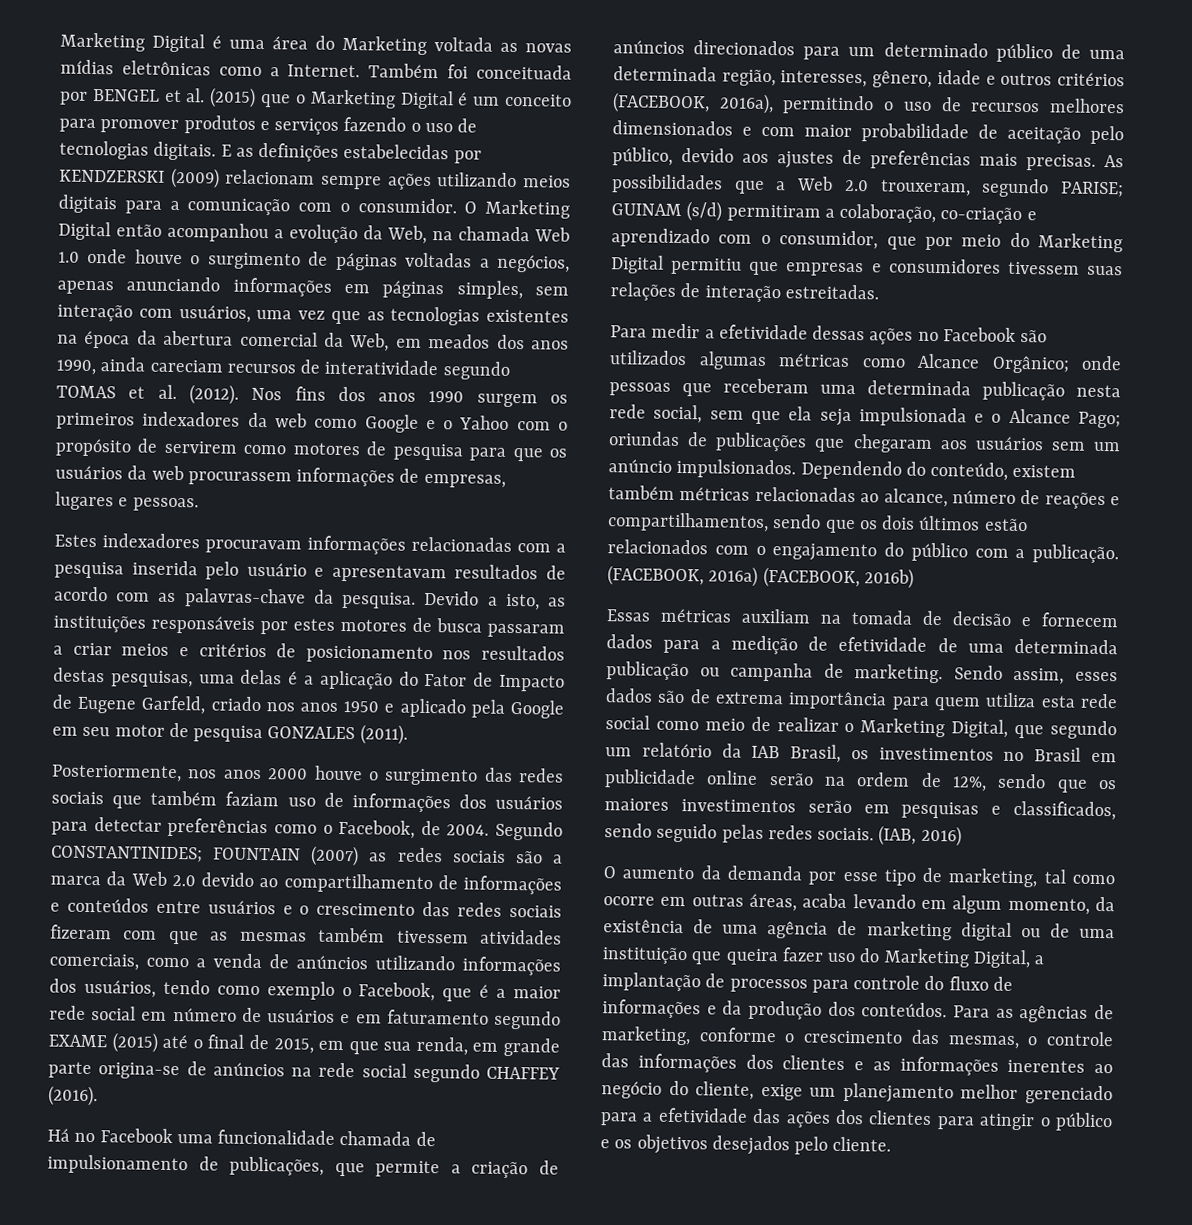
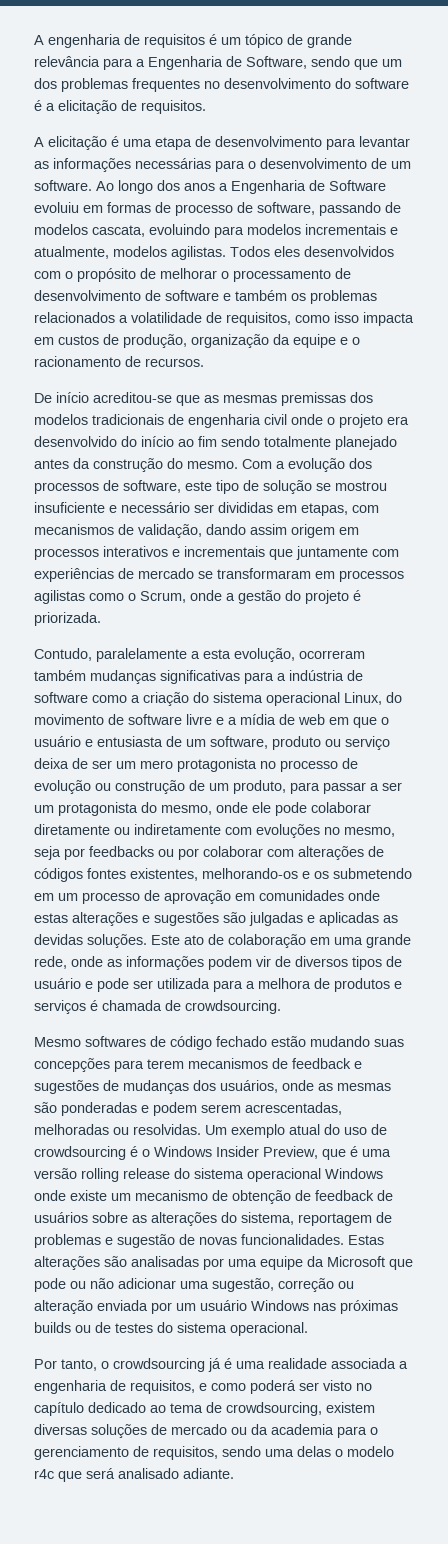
- Marketing Digital é uma área do Marketing voltada as novas mídias eletrônicas como a Internet. Também foi conceituada por BENGEL et al. (2015) que o Marketing Digital é um conceito para promover produtos e serviços fazendo o uso de tecnologias digitais. E as definições estabelecidas por KENDZERSKI (2009) relacionam sempre ações utilizando meios digitais para a comunicação com o consumidor. O Marketing Digital então acompanhou a evolução da Web, na chamada Web 1.0 onde houve o surgimento de páginas voltadas a negócios, apenas anunciando informações em páginas simples, sem interação com usuários, uma vez que as tecnologias existentes na época da abertura comercial da Web, em meados dos anos 1990, ainda careciam recursos de interatividade segundo TOMAS et al. (2012). Nos fins dos anos 1990 surgem os primeiros indexadores da web como Google e o Yahoo com o propósito de servirem como motores de pesquisa para que os usuários da web procurassem informações de empresas, lugares e pessoas.
- Estes indexadores procuravam informações relacionadas com a pesquisa inserida pelo usuário e apresentavam resultados de acordo com as palavras-chave da pesquisa. Devido a isto, as instituições responsáveis por estes motores de busca passaram a criar meios e critérios de posicionamento nos resultados destas pesquisas, uma delas é a aplicação do Fator de Impacto de Eugene Garfeld, criado nos anos 1950 e aplicado pela Google em seu motor de pesquisa GONZALES (2011).
- Posteriormente, nos anos 2000 houve o surgimento das redes sociais que também faziam uso de informações dos usuários para detectar preferências como o Facebook, de 2004. Segundo CONSTANTINIDES; FOUNTAIN (2007) as redes sociais são a marca da Web 2.0 devido ao compartilhamento de informações e conteúdos entre usuários e o crescimento das redes sociais fizeram com que as mesmas também tivessem atividades comerciais, como a venda de anúncios utilizando informações dos usuários, tendo como exemplo o Facebook, que é a maior rede social em número de usuários e em faturamento segundo EXAME (2015) até o final de 2015, em que sua renda, em grande parte origina-se de anúncios na rede social segundo CHAFFEY (2016).
- Há no Facebook uma funcionalidade chamada de impulsionamento de publicações, que permite a criação de anúncios direcionados para um determinado público de uma determinada região, interesses, gênero, idade e outros critérios (FACEBOOK, 2016a), permitindo o uso de recursos melhores dimensionados e com maior probabilidade de aceitação pelo público, devido aos ajustes de preferências mais precisas. As possibilidades que a Web 2.0 trouxeram, segundo PARISE; GUINAM (s/d) permitiram a colaboração, co-criação e aprendizado com o consumidor, que por meio do Marketing Digital permitiu que empresas e consumidores tivessem suas relações de interação estreitadas.
- Para medir a efetividade dessas ações no Facebook são utilizados algumas métricas como Alcance Orgânico; onde pessoas que receberam uma determinada publicação nesta rede social, sem que ela seja impulsionada e o Alcance Pago; oriundas de publicações que chegaram aos usuários sem um anúncio impulsionados. Dependendo do conteúdo, existem também métricas relacionadas ao alcance, número de reações e compartilhamentos, sendo que os dois últimos estão relacionados com o engajamento do público com a publicação. (FACEBOOK, 2016a) (FACEBOOK, 2016b)
- Essas métricas auxiliam na tomada de decisão e fornecem dados para a medição de efetividade de uma determinada publicação ou campanha de marketing. Sendo assim, esses dados são de extrema importância para quem utiliza esta rede social como meio de realizar o Marketing Digital, que segundo um relatório da IAB Brasil, os investimentos no Brasil em publicidade online serão na ordem de 12%, sendo que os maiores investimentos serão em pesquisas e classificados, sendo seguido pelas redes sociais. (IAB, 2016)
- O aumento da demanda por esse tipo de marketing, tal como ocorre em outras áreas, acaba levando em algum momento, da existência de uma agência de marketing digital ou de uma instituição que queira fazer uso do Marketing Digital, a implantação de processos para controle do fluxo de informações e da produção dos conteúdos. Para as agências de marketing, conforme o crescimento das mesmas, o controle das informações dos clientes e as informações inerentes ao negócio do cliente, exige um planejamento melhor gerenciado para a efetividade das ações dos clientes para atingir o público e os objetivos desejados pelo cliente.
+ A engenharia de requisitos é um tópico de grande relevância para a Engenharia de Software, sendo que um dos problemas frequentes no desenvolvimento do software é a elicitação de requisitos.
+ A elicitação é uma etapa de desenvolvimento para levantar as informações necessárias para o desenvolvimento de um software. Ao longo dos anos a Engenharia de Software evoluiu em formas de processo de software, passando de modelos cascata, evoluindo para modelos incrementais e atualmente, modelos agilistas. Todos eles desenvolvidos com o propósito de melhorar o processamento de desenvolvimento de software e também os problemas relacionados a volatilidade de requisitos, como isso impacta em custos de produção, organização da equipe e o racionamento de recursos.
+ De início acreditou-se que as mesmas premissas dos modelos tradicionais de engenharia civil onde o projeto era desenvolvido do início ao fim sendo totalmente planejado antes da construção do mesmo. Com a evolução dos processos de software, este tipo de solução se mostrou insuficiente e necessário ser divididas em etapas, com mecanismos de validação, dando assim origem em processos interativos e incrementais que juntamente com experiências de mercado se transformaram em processos agilistas como o Scrum, onde a gestão do projeto é priorizada.
+ Contudo, paralelamente a esta evolução, ocorreram também mudanças significativas para a indústria de software como a criação do sistema operacional Linux, do movimento de software livre e a mídia de web em que o usuário e entusiasta de um software, produto ou serviço deixa de ser um mero protagonista no processo de evolução ou construção de um produto, para passar a ser um protagonista do mesmo, onde ele pode colaborar diretamente ou indiretamente com evoluções no mesmo, seja por feedbacks ou por colaborar com alterações de códigos fontes existentes, melhorando-os e os submetendo em um processo de aprovação em comunidades onde estas alterações e sugestões são julgadas e aplicadas as devidas soluções. Este ato de colaboração em uma grande rede, onde as informações podem vir de diversos tipos de usuário e pode ser utilizada para a melhora de produtos e serviços é chamada de crowdsourcing.
+ Mesmo softwares de código fechado estão mudando suas concepções para terem mecanismos de feedback e sugestões de mudanças dos usuários, onde as mesmas são ponderadas e podem serem acrescentadas, melhoradas ou resolvidas. Um exemplo atual do uso de crowdsourcing é o Windows Insider Preview, que é uma versão rolling release do sistema operacional Windows onde existe um mecanismo de obtenção de feedback de usuários sobre as alterações do sistema, reportagem de problemas e sugestão de novas funcionalidades. Estas alterações são analisadas por uma equipe da Microsoft que pode ou não adicionar uma sugestão, correção ou alteração enviada por um usuário Windows nas próximas builds ou de testes do sistema operacional.
+ Por tanto, o crowdsourcing já é uma realidade associada a engenharia de requisitos, e como poderá ser visto no capítulo dedicado ao tema de crowdsourcing, existem diversas soluções de mercado ou da academia para o gerenciamento de requisitos, sendo uma delas o modelo r4c que será analisado adiante.

